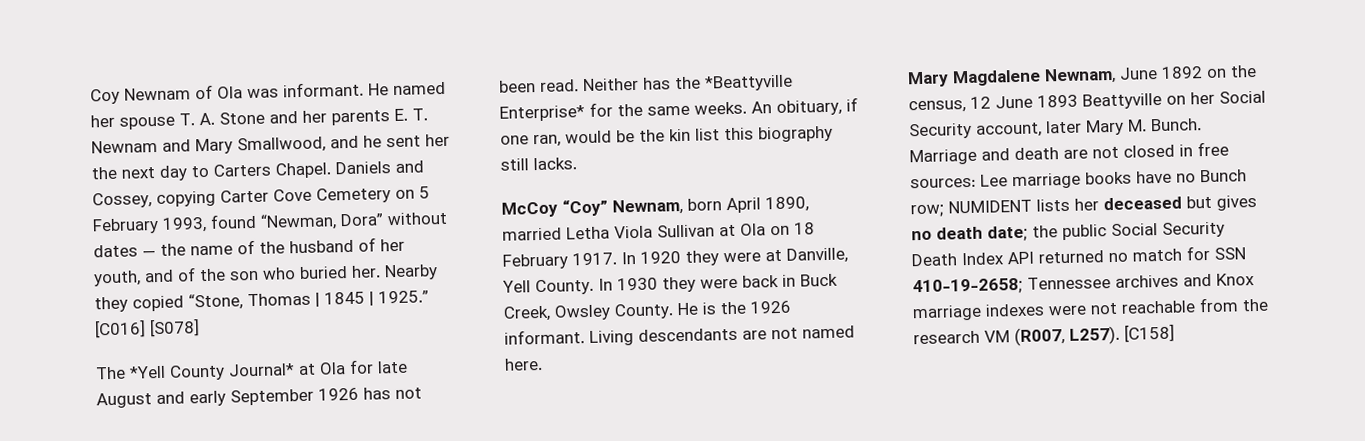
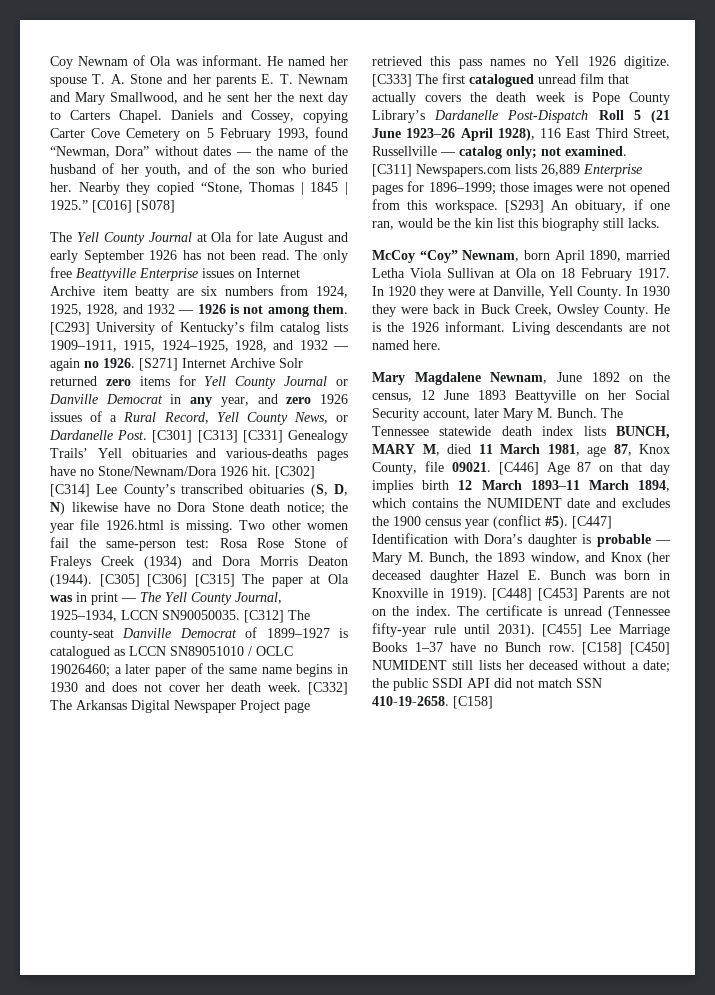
- The *Yell County Journal* at Ola for late August and early September 1926 has not been read.
+ The Yell County Journal at Ola for late August and early September 1926 has not been read.
- Neither has the *Beattyville Enterprise* for the same weeks. An obituary, if one ran, would be the kin list this biography still lacks.
+ The only free Beattyville Enterprise issues on Internet Archive item beatty are six numbers from 1924, 1925, 1928, and 1932 — 1926 is not among them. [C293] University of Kentucky’s film catalog lists 1909–1911, 1915, 1924–1925, 1928, and 1932 — again no 1926. [S271] Internet Archive Solr returned zero items for Yell County Journal or Danville Democrat in any year, and zero 1926 issues of a Rural Record, Yell County News, or Dardanelle Post. [C301] [C313] [C331] Genealogy Trails’ Yell obituaries and various-deaths pages have no Stone/Newnam/Dora 1926 hit. [C302] [C314] Lee County’s transcribed obituaries (S, D, N) likewise have no Dora Stone death notice; the year file 1926.html is missing. Two other women fail the same-person test: Rosa Rose Stone of Fraleys Creek (1934) and Dora Morris Deaton (1944). [C305] [C306] [C315] The paper at Ola was in print — The Yell County Journal, 1925–1934, LCCN SN90050035. [C312] The county-seat Danville Democrat of 1899–1927 is catalogued as LCCN SN89051010 / OCLC 19026460; a later paper of the same name begins in 1930 and does not cover her death week. [C332] The Arkansas Digital Newspaper Project page retrieved this pass names no Yell 1926 digitize. [C333] The first catalogued unread film that actually covers the death week is Pope County Library’s Dardanelle Post-Dispatch Roll 5 (21 June 1923–26 April 1928), 116 East Third Street, Russellville — catalog only; not examined. [C311] Newspapers.com lists 26,889 Enterprise pages for 1896–1999; those images were not opened from this workspace. [S293] An obituary, if one ran, would be the kin list this biography still lacks.
- Marriage and death are not closed in free sources: Lee marriage books have no Bunch row; NUMIDENT lists her deceased but gives no death date; the public Social Security Death Index API returned no match for SSN 410-19-2658; Tennessee archives and Knox marriage indexes were not reachable from the research VM (R007, L257).
+ The Tennessee statewide death index lists BUNCH, MARY M, died 11 March 1981, age 87, Knox County, file 09021. [C446] Age 87 on that day implies birth 12 March 1893–11 March 1894, which contains the NUMIDENT date and excludes the 1900 census year (conflict #5). [C447] Identification with Dora’s daughter is probable — Mary M. Bunch, the 1893 window, and Knox (her deceased daughter Hazel E. Bunch was born in Knoxville in 1919). [C448] [C453] Parents are not on the index. The certificate is unread (Tennessee fifty-year rule until 2031). [C455] Lee Marriage Books 1–37 have no Bunch row. [C158] [C450] NUMIDENT still lists her deceased without a date; the public SSDI API did not match SSN 410-19-2658.

